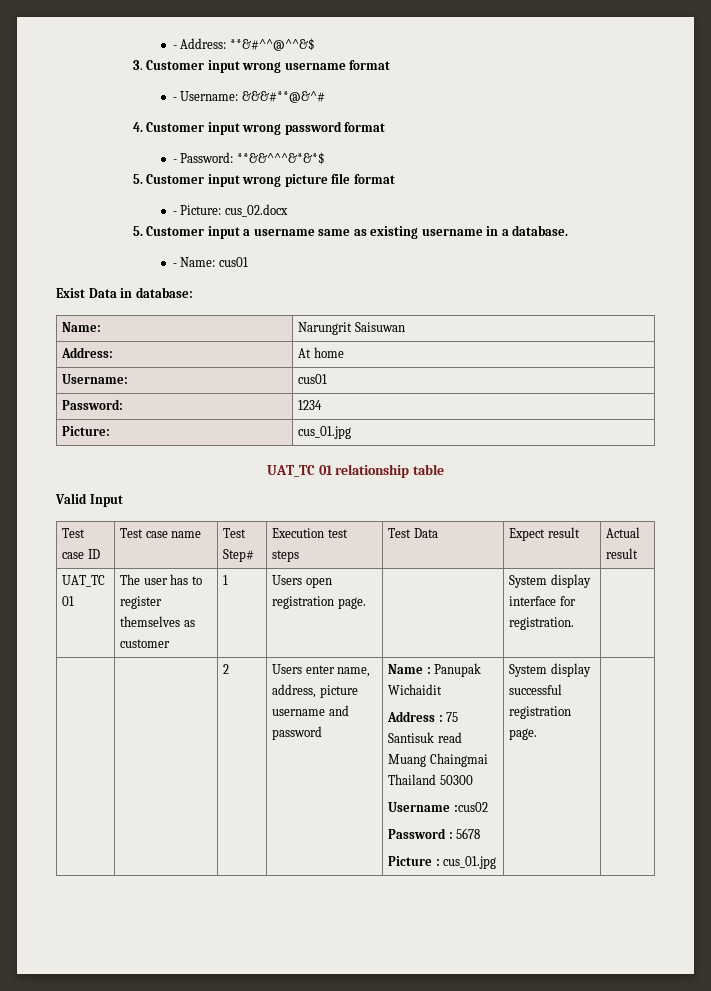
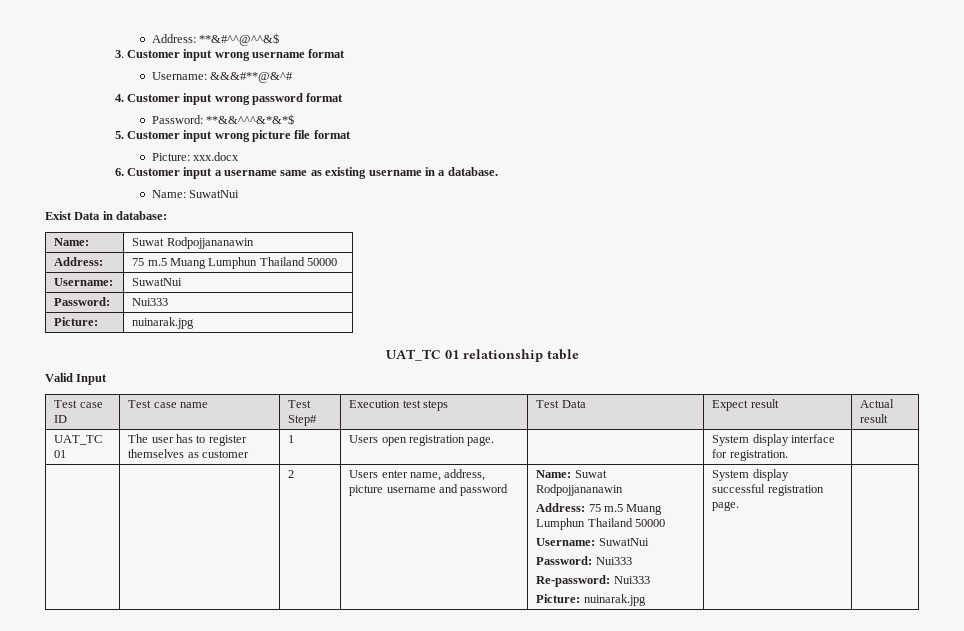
- - Address: **&#^^@^^&$
+ Address: **&#^^@^^&$
- - Username: &&&#**@&^#
+ Username: &&&#**@&^#
- - Password: **&&^^^&*&*$
+ Password: **&&^^^&*&*$
- - Picture: cus_02.docx
- 5. Customer input a username same as existing username in a database.
+ Picture: xxx.docx
+ 6. Customer input a username same as existing username in a database.
- - Name: cus01
+ Name: SuwatNui
- Name: | Narungrit Saisuwan
+ Name: | Suwat Rodpojjananawin
- Address: | At home
+ Address: | 75 m.5 Muang Lumphun Thailand 50000
- Username: | cus01
+ Username: | SuwatNui
- Password: | 1234
+ Password: | Nui333
- Picture: | cus_01.jpg
+ Picture: | nuinarak.jpg
- | | 2 | Users enter name, address, picture username and password | Name : Panupak Wichaidit
- Address : 75 Santisuk read Muang Chaingmai Thailand 50300
- Username :cus02
- Password : 5678
- Picture : cus_01.jpg | System display successful registration page. |
+ | | 2 | Users enter name, address, picture username and password | Name: Suwat Rodpojjananawin
+ Address: 75 m.5 Muang Lumphun Thailand 50000
+ Username: SuwatNui
+ Password: Nui333
+ Re-password: Nui333
+ Picture: nuinarak.jpg | System display successful registration page. |

